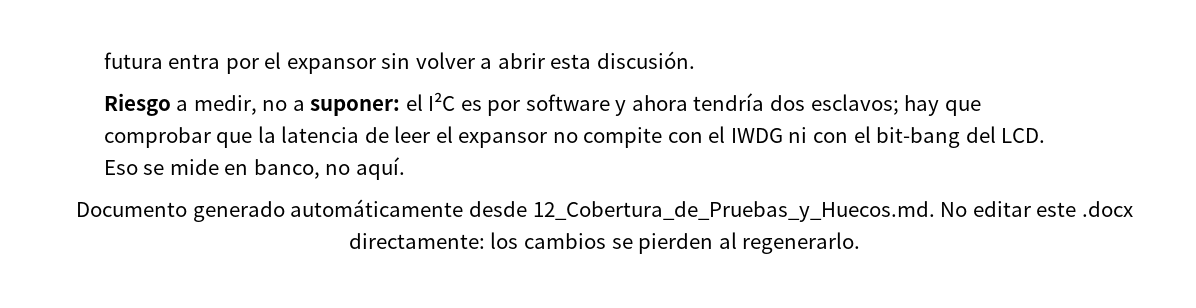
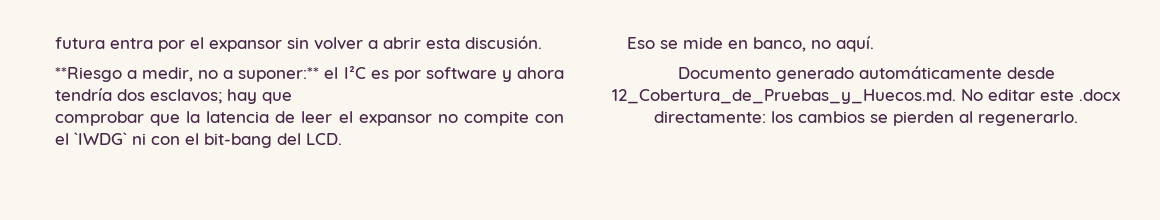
- Riesgo a medir, no a suponer: el I²C es por software y ahora tendría dos esclavos; hay que
+ **Riesgo a medir, no a suponer:** el I²C es por software y ahora tendría dos esclavos; hay que
- comprobar que la latencia de leer el expansor no compite con el IWDG ni con el bit-bang del LCD.
+ comprobar que la latencia de leer el expansor no compite con el `IWDG` ni con el bit-bang del LCD.

